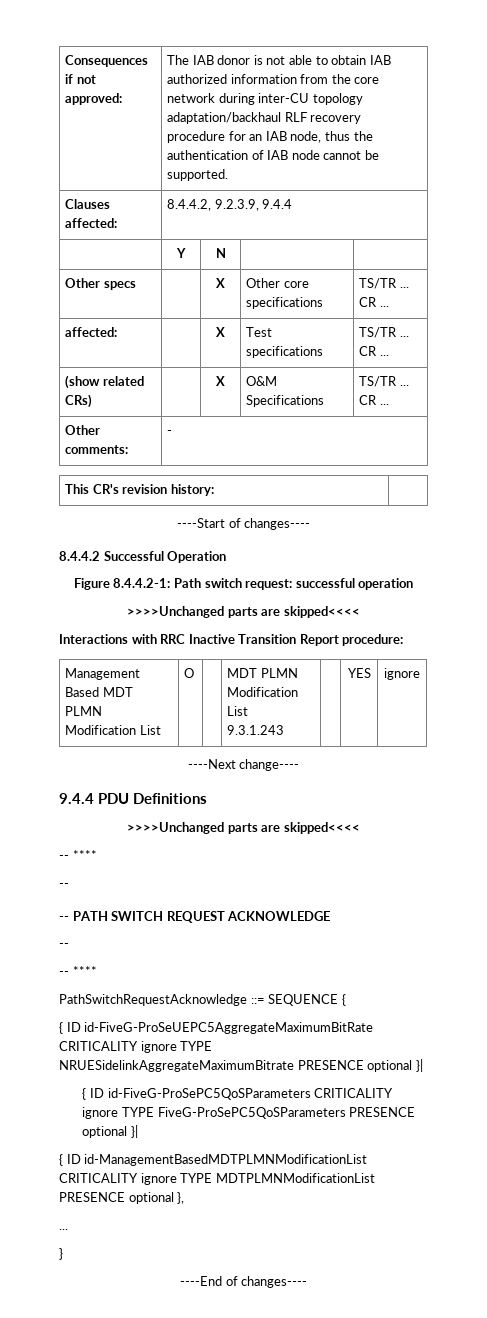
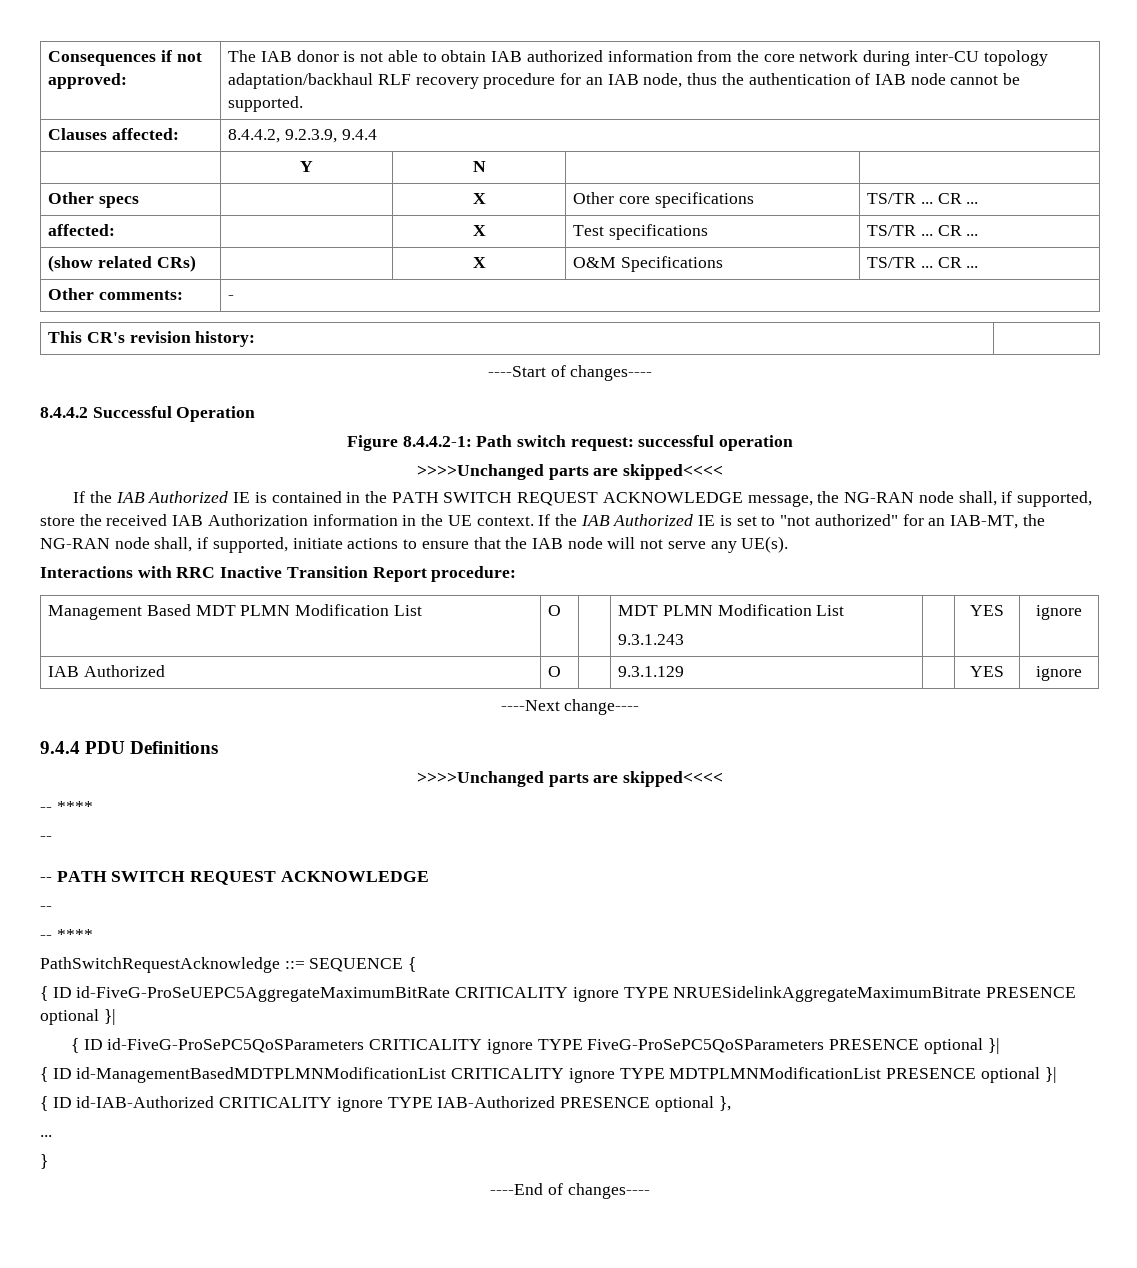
+ If the IAB Authorized IE is contained in the PATH SWITCH REQUEST ACKNOWLEDGE message, the NG-RAN node shall, if supported, store the received IAB Authorization information in the UE context. If the IAB Authorized IE is set to "not authorized" for an IAB-MT, the NG-RAN node shall, if supported, initiate actions to ensure that the IAB node will not serve any UE(s).
+ IAB Authorized | O | | 9.3.1.129 | | YES | ignore
- { ID id-ManagementBasedMDTPLMNModificationList CRITICALITY ignore TYPE MDTPLMNModificationList PRESENCE optional },
+ { ID id-ManagementBasedMDTPLMNModificationList CRITICALITY ignore TYPE MDTPLMNModificationList PRESENCE optional }|
+ { ID id-IAB-Authorized CRITICALITY ignore TYPE IAB-Authorized PRESENCE optional },

